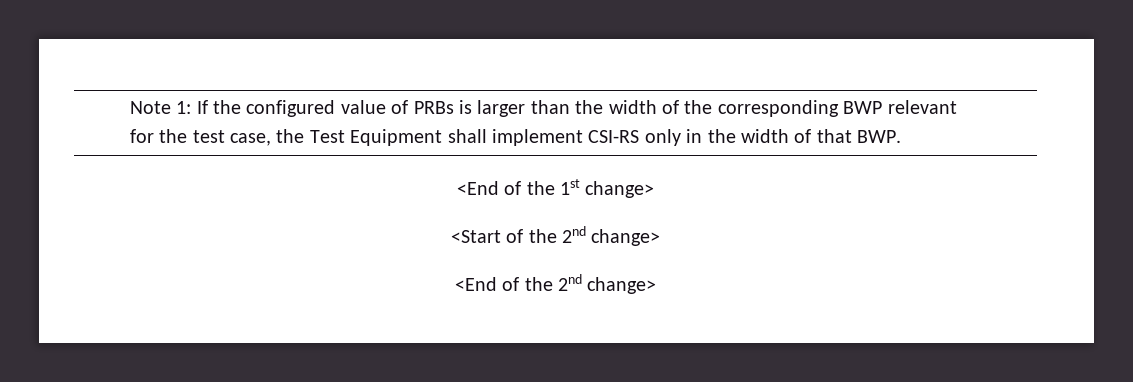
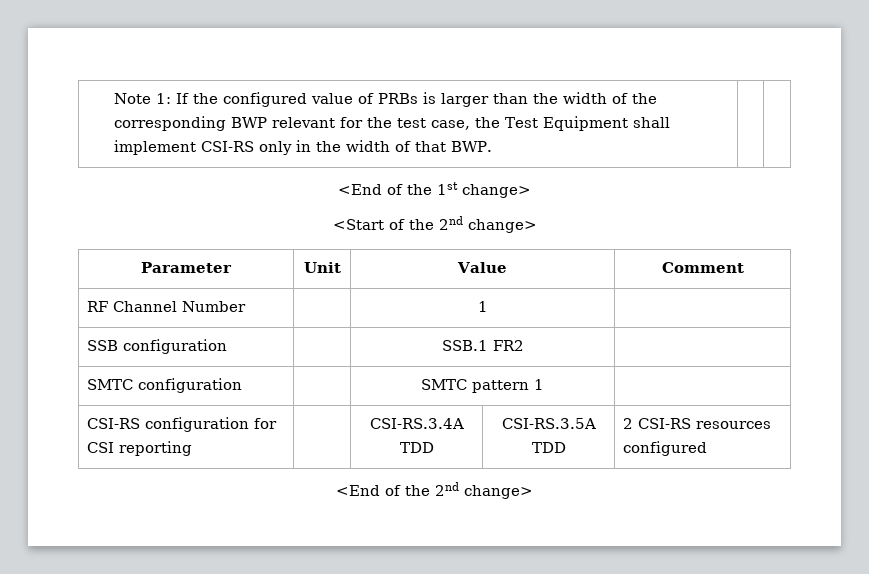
+ Parameter | Unit | Value | Comment
+ RF Channel Number | | 1 |
+ SSB configuration | | SSB.1 FR2 |
+ SMTC configuration | | SMTC pattern 1 |
+ CSI-RS configuration for CSI reporting | | CSI-RS.3.4A TDD | CSI-RS.3.5A TDD | 2 CSI-RS resources configured

